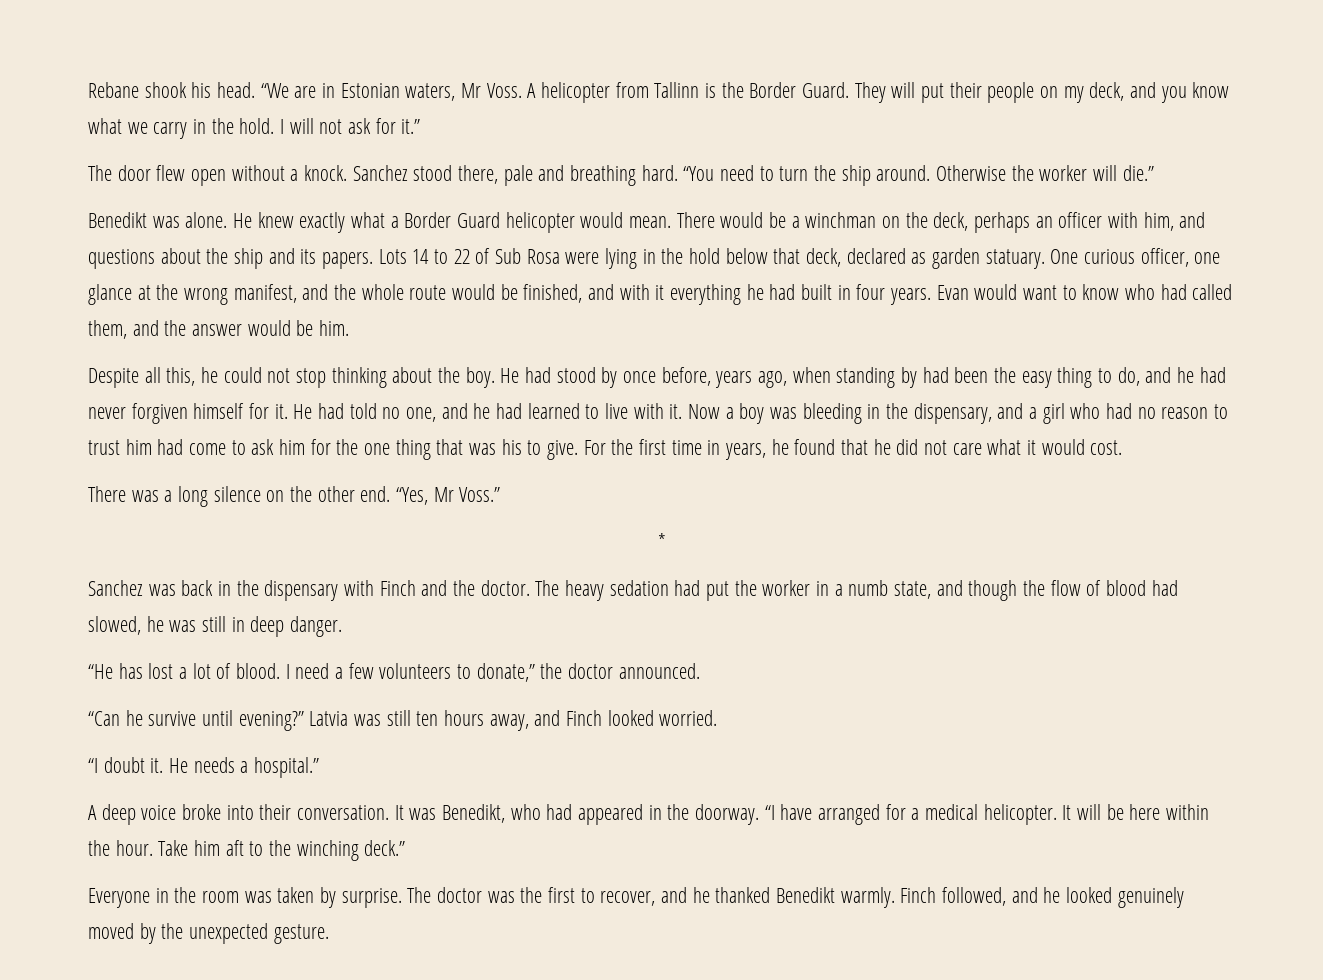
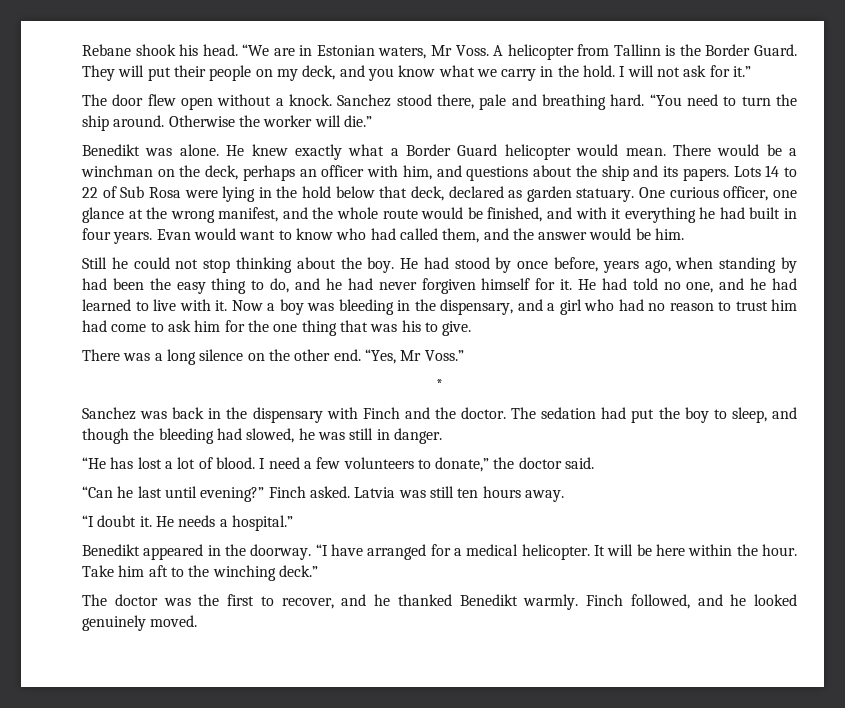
- Despite all this, he could not stop thinking about the boy.
+ Still he could not stop thinking about the boy.
- For the first time in years, he found that he did not care what it would cost.
- The heavy sedation had put the worker in a numb state, and though the flow of blood had slowed, he was still in deep danger.
+ The sedation had put the boy to sleep, and though the bleeding had slowed, he was still in danger.
- I need a few volunteers to donate,” the doctor announced.
+ I need a few volunteers to donate,” the doctor said.
- “Can he survive until evening?”
+ “Can he last until evening?”
+ Finch asked.
- Latvia was still ten hours away, and Finch looked worried.
+ Latvia was still ten hours away.
- A deep voice broke into their conversation. It was Benedikt, who had appeared in the doorway.
+ Benedikt appeared in the doorway.
- Everyone in the room was taken by surprise.
- Finch followed, and he looked genuinely moved by the unexpected gesture.
+ Finch followed, and he looked genuinely moved.

